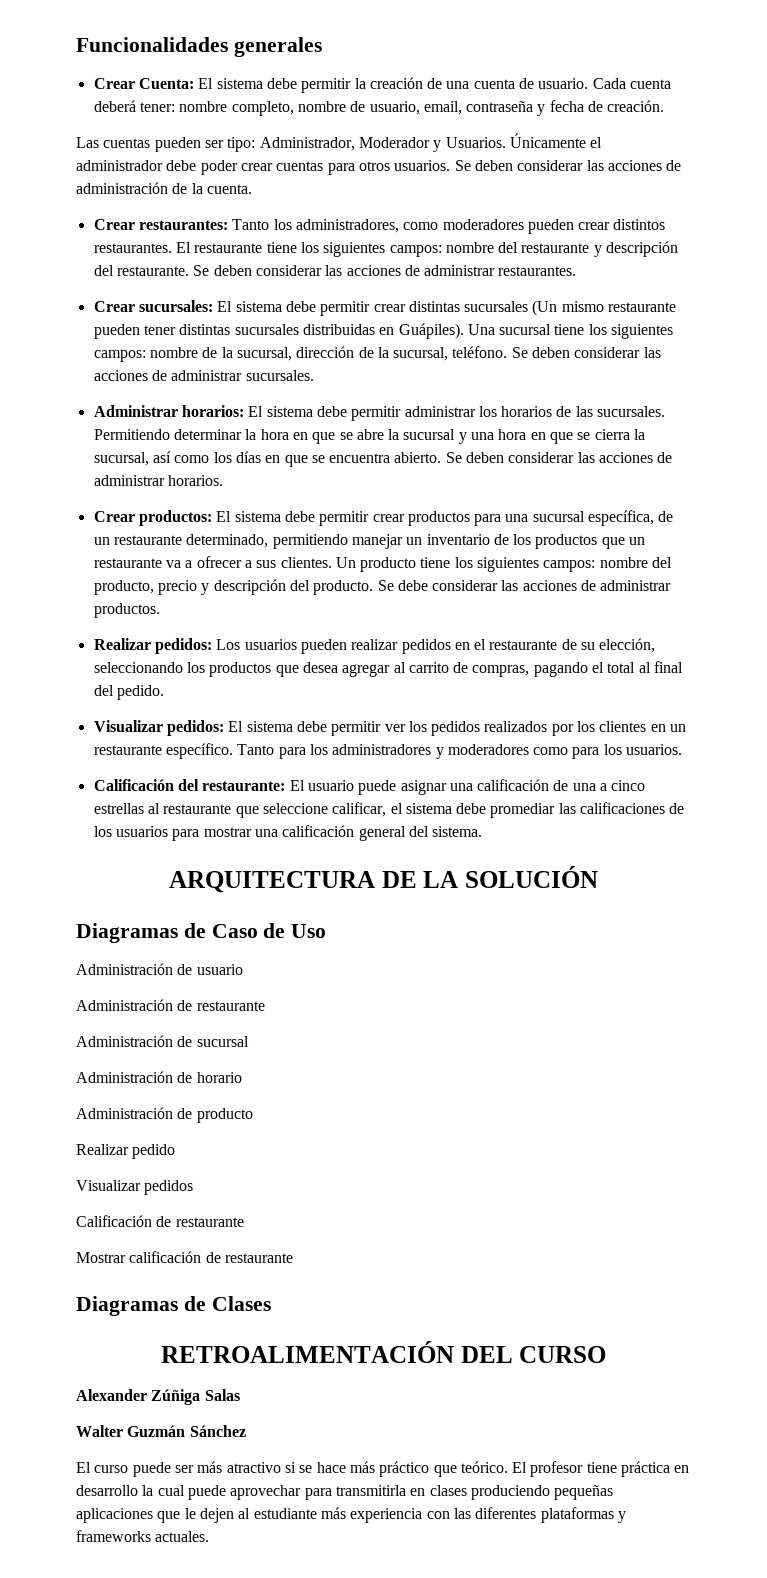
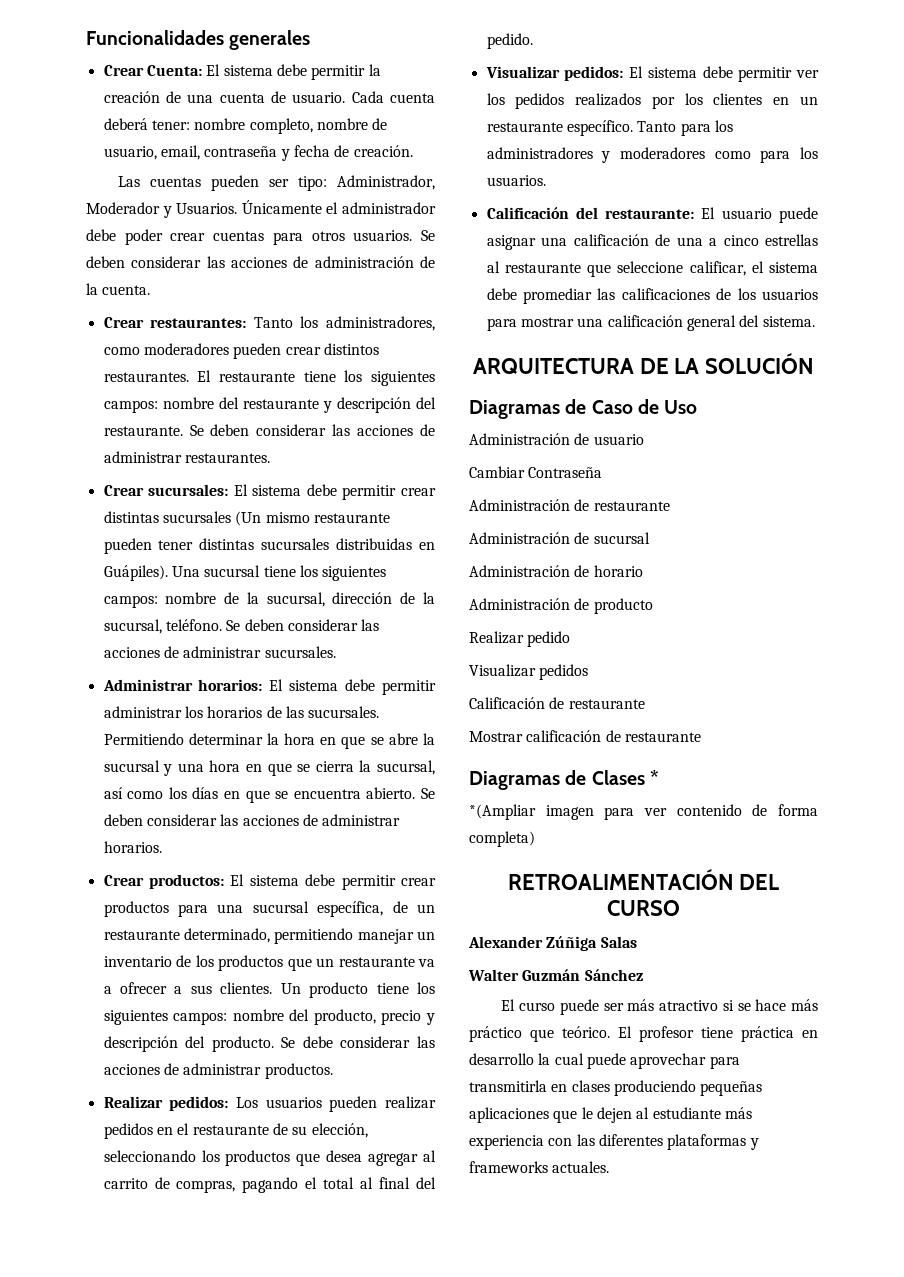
+ Cambiar Contraseña
- Diagramas de Clases
+ Diagramas de Clases *
+ *(Ampliar imagen para ver contenido de forma completa)

